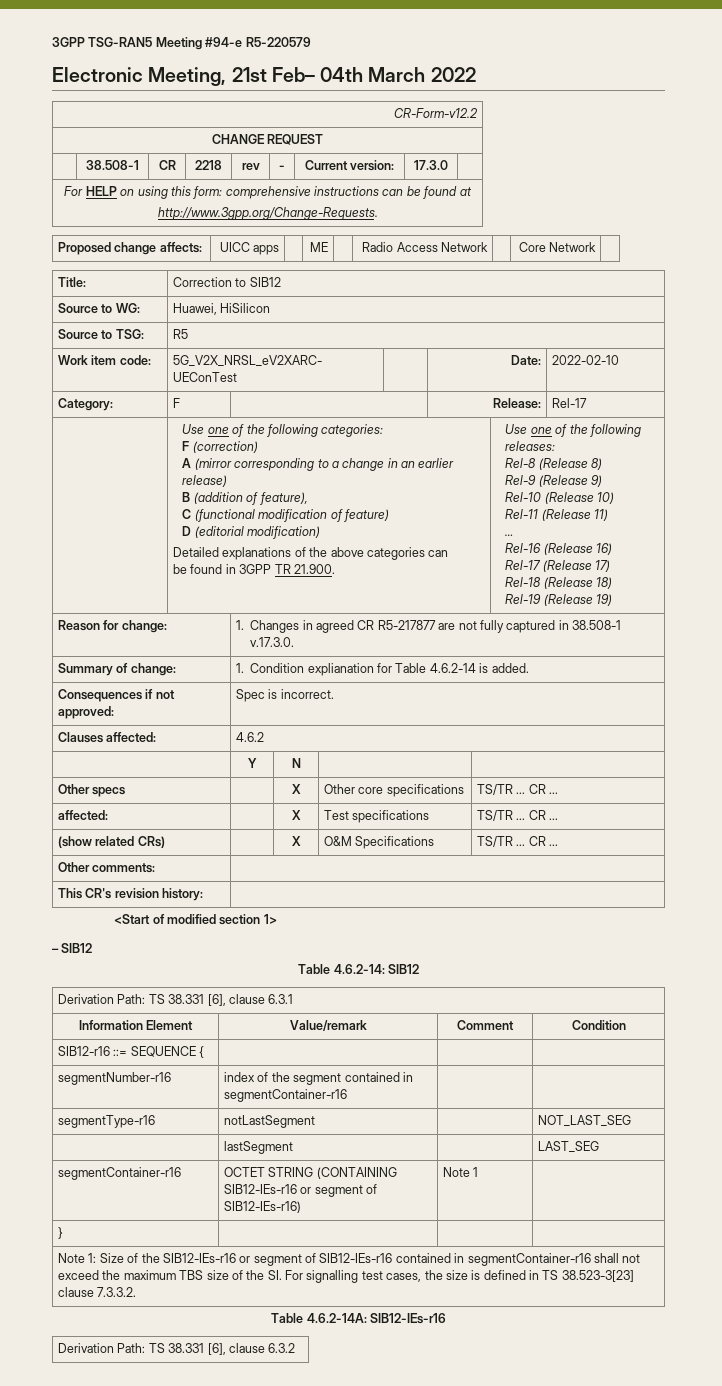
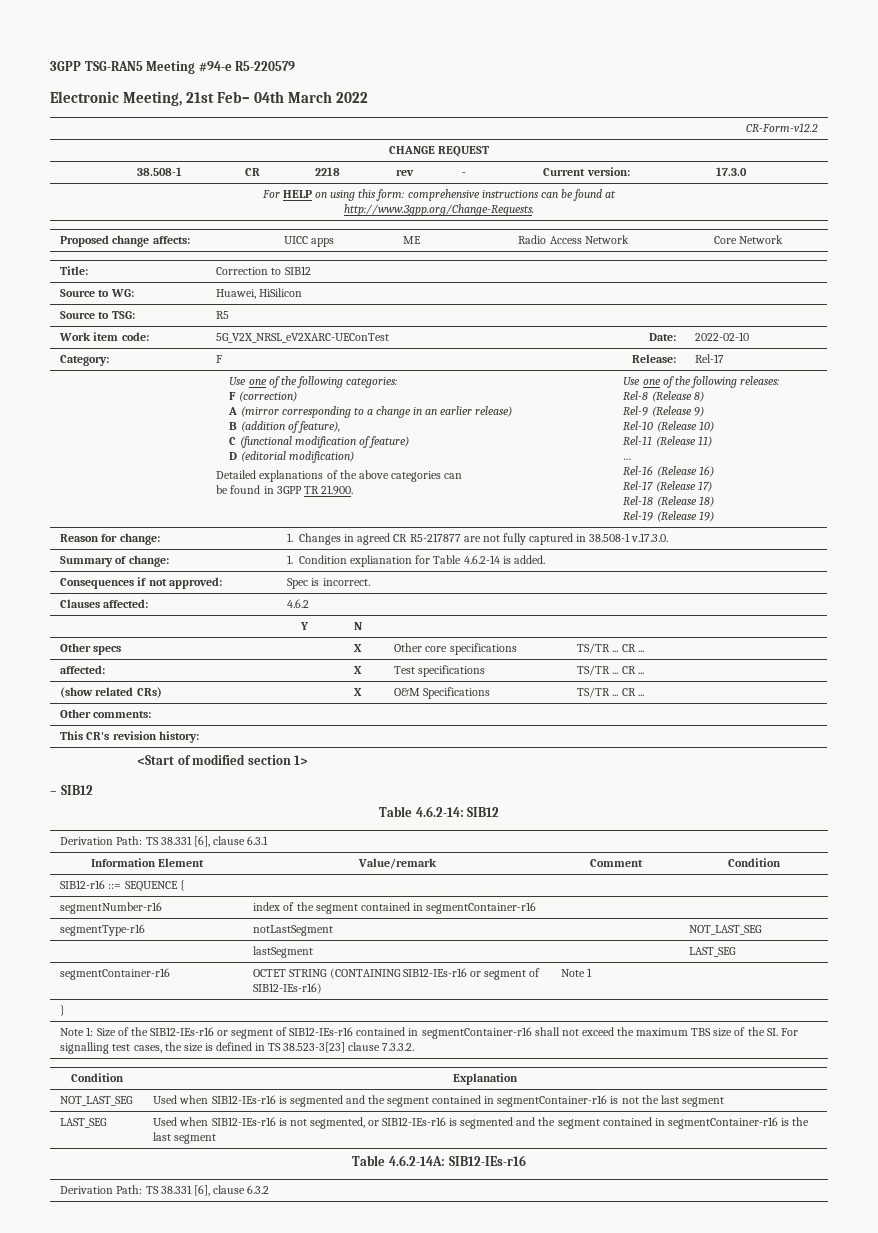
+ Condition | Explanation
+ NOT_LAST_SEG | Used when SIB12-IEs-r16 is segmented and the segment contained in segmentContainer-r16 is not the last segment
+ LAST_SEG | Used when SIB12-IEs-r16 is not segmented, or SIB12-IEs-r16 is segmented and the segment contained in segmentContainer-r16 is the last segment

